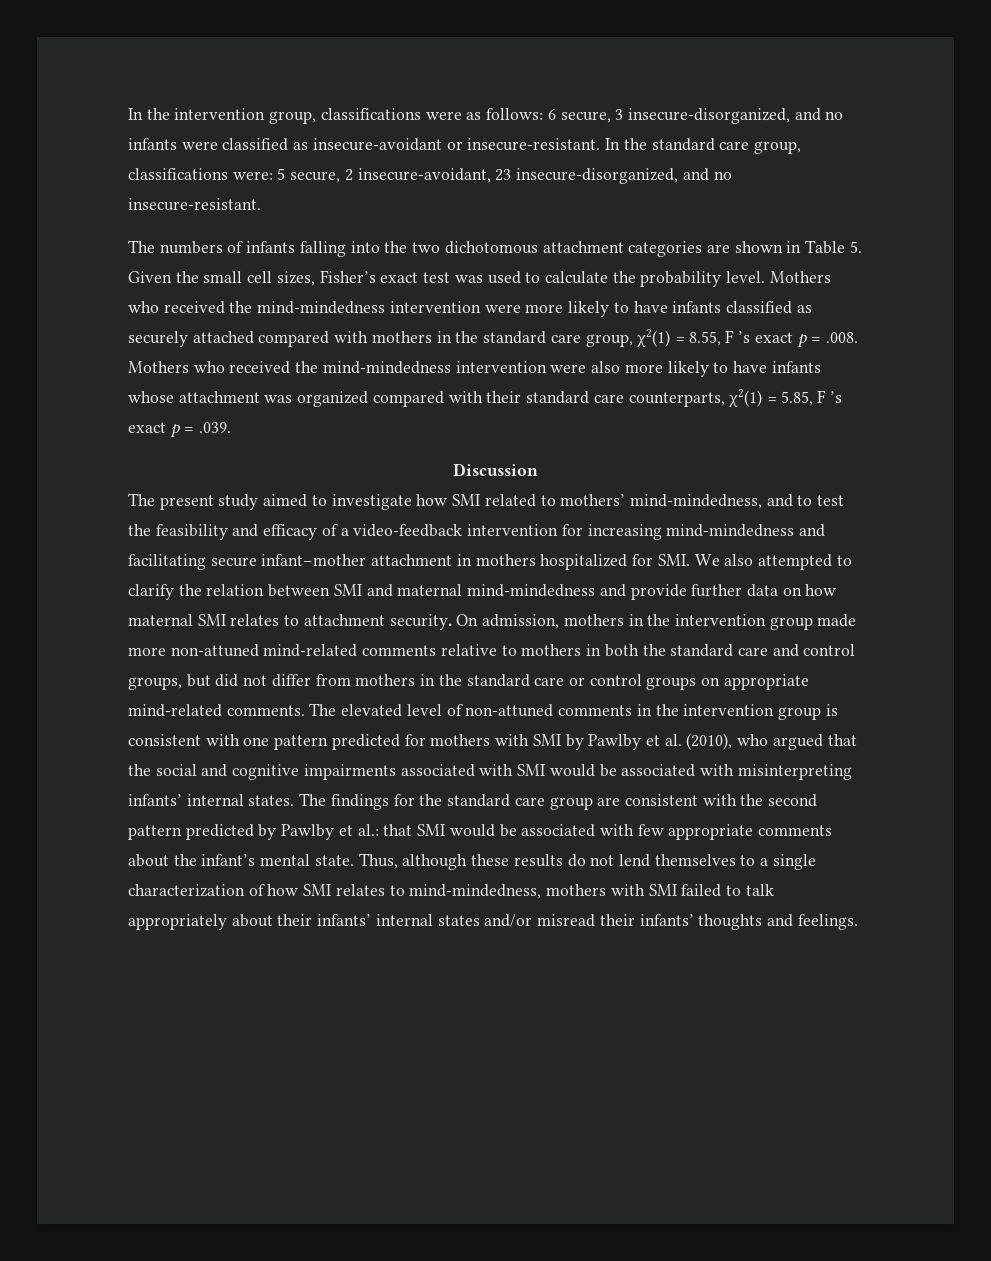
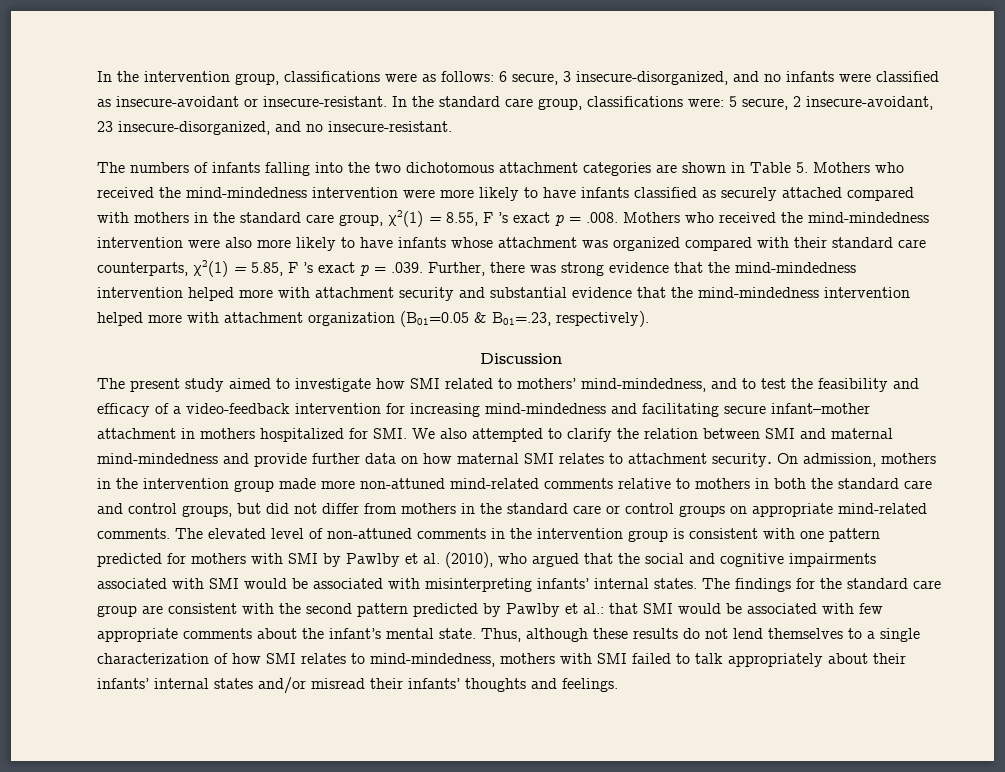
- The numbers of infants falling into the two dichotomous attachment categories are shown in Table 5. Given the small cell sizes, Fisher’s exact test was used to calculate the probability level. Mothers who received the mind-mindedness intervention were more likely to have infants classified as securely attached compared with mothers in the standard care group, χ2(1) = 8.55, F ’s exact p = .008. Mothers who received the mind-mindedness intervention were also more likely to have infants whose attachment was organized compared with their standard care counterparts, χ2(1) = 5.85, F ’s exact p = .039.
+ The numbers of infants falling into the two dichotomous attachment categories are shown in Table 5. Mothers who received the mind-mindedness intervention were more likely to have infants classified as securely attached compared with mothers in the standard care group, χ2(1) = 8.55, F ’s exact p = .008. Mothers who received the mind-mindedness intervention were also more likely to have infants whose attachment was organized compared with their standard care counterparts, χ2(1) = 5.85, F ’s exact p = .039. Further, there was strong evidence that the mind-mindedness intervention helped more with attachment security and substantial evidence that the mind-mindedness intervention helped more with attachment organization (B01=0.05 & B01=.23, respectively).

